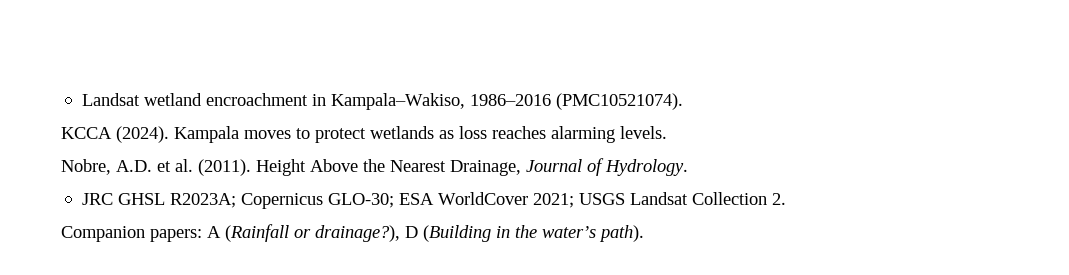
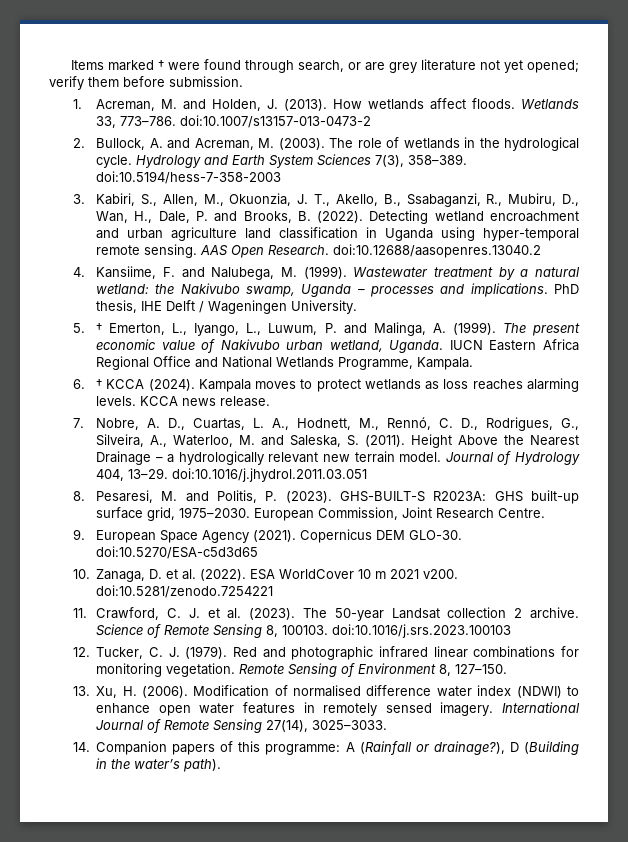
- Landsat wetland encroachment in Kampala–Wakiso, 1986–2016 (PMC10521074).
- KCCA (2024).
+ Items marked † were found through search, or are grey literature not yet opened; verify them before submission.
+ 1. Acreman, M. and Holden, J. (2013). How wetlands affect floods. Wetlands 33, 773–786. doi:10.1007/s13157-013-0473-2
+ 2. Bullock, A. and Acreman, M. (2003). The role of wetlands in the hydrological cycle. Hydrology and Earth System Sciences 7(3), 358–389. doi:10.5194/hess-7-358-2003
+ 3. Kabiri, S., Allen, M., Okuonzia, J. T., Akello, B., Ssabaganzi, R., Mubiru, D., Wan, H., Dale, P. and Brooks, B. (2022). Detecting wetland encroachment and urban agriculture land classification in Uganda using hyper-temporal remote sensing. AAS Open Research. doi:10.12688/aasopenres.13040.2
+ 4. Kansiime, F. and Nalubega, M. (1999). Wastewater treatment by a natural wetland: the Nakivubo swamp, Uganda – processes and implications. PhD thesis, IHE Delft / Wageningen University.
+ 5. † Emerton, L., Iyango, L., Luwum, P. and Malinga, A. (1999). The present economic value of Nakivubo urban wetland, Uganda. IUCN Eastern Africa Regional Office and National Wetlands Programme, Kampala.
+ 6. † KCCA (2024).
- Kampala moves to protect wetlands as loss reaches alarming levels.
- Nobre, A.D. et al. (2011).
+ Kampala moves to protect wetlands as loss reaches alarming levels. KCCA news release.
+ 7. Nobre, A. D., Cuartas, L. A., Hodnett, M., Rennó, C. D., Rodrigues, G., Silveira, A., Waterloo, M. and Saleska, S. (2011).
- Height Above the Nearest Drainage, Journal of Hydrology.
- JRC GHSL R2023A; Copernicus GLO-30; ESA WorldCover 2021; USGS Landsat Collection 2.
- Companion papers: A (Rainfall or drainage?), D (Building in the water’s path).
+ Height Above the Nearest Drainage – a hydrologically relevant new terrain model. Journal of Hydrology 404, 13–29. doi:10.1016/j.jhydrol.2011.03.051
+ 8. Pesaresi, M. and Politis, P. (2023). GHS-BUILT-S R2023A: GHS built-up surface grid, 1975–2030. European Commission, Joint Research Centre.
+ 9. European Space Agency (2021). Copernicus DEM GLO-30. doi:10.5270/ESA-c5d3d65
+ 10. Zanaga, D. et al. (2022). ESA WorldCover 10 m 2021 v200. doi:10.5281/zenodo.7254221
+ 11. Crawford, C. J. et al. (2023). The 50-year Landsat collection 2 archive. Science of Remote Sensing 8, 100103. doi:10.1016/j.srs.2023.100103
+ 12. Tucker, C. J. (1979). Red and photographic infrared linear combinations for monitoring vegetation. Remote Sensing of Environment 8, 127–150.
+ 13. Xu, H. (2006). Modification of normalised difference water index (NDWI) to enhance open water features in remotely sensed imagery. International Journal of Remote Sensing 27(14), 3025–3033.
+ 14. Companion papers of this programme: A (Rainfall or drainage?), D (Building in the water’s path).

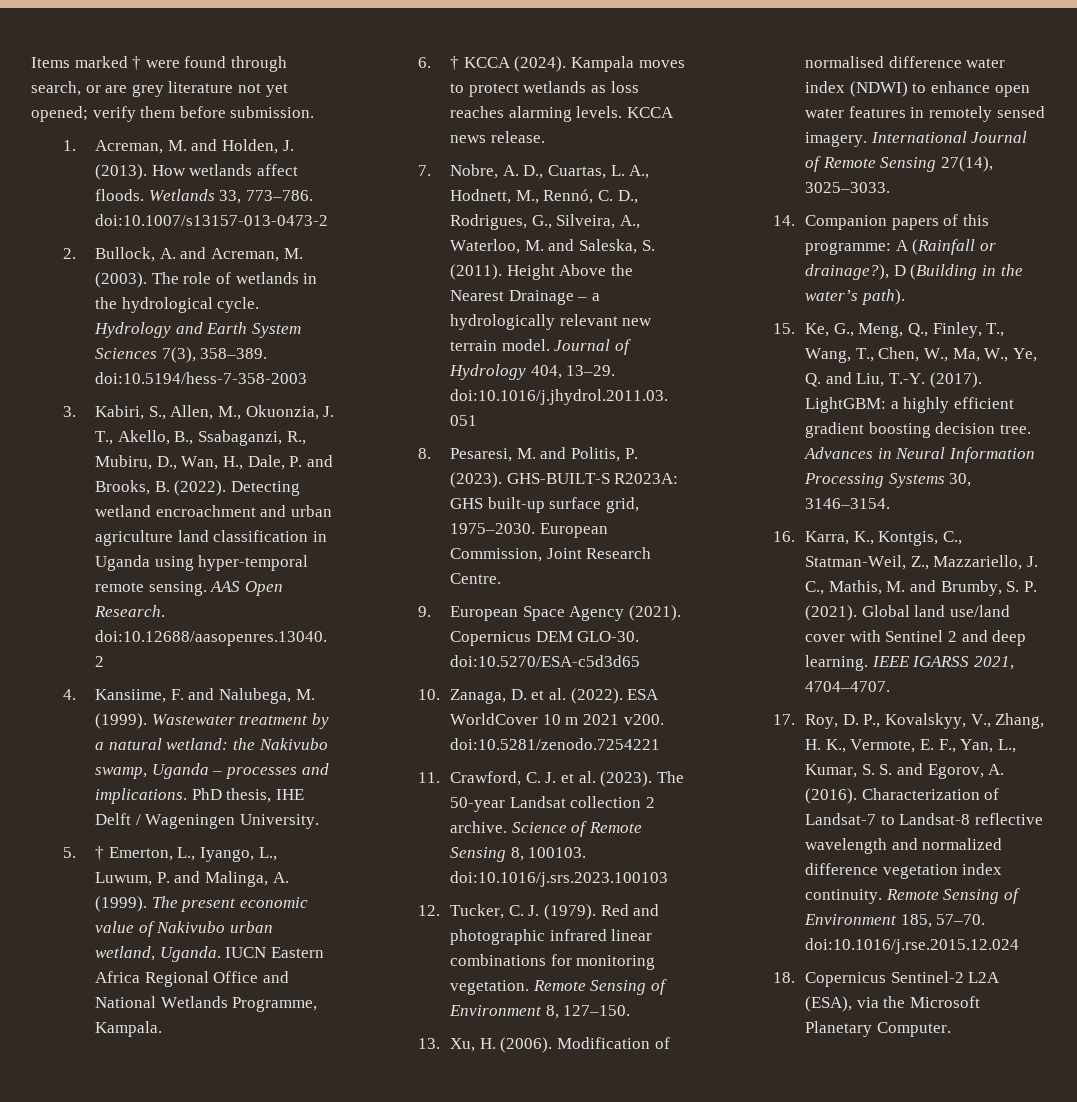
+ 15. Ke, G., Meng, Q., Finley, T., Wang, T., Chen, W., Ma, W., Ye, Q. and Liu, T.-Y. (2017). LightGBM: a highly efficient gradient boosting decision tree. Advances in Neural Information Processing Systems 30, 3146–3154.
+ 16. Karra, K., Kontgis, C., Statman-Weil, Z., Mazzariello, J. C., Mathis, M. and Brumby, S. P. (2021). Global land use/land cover with Sentinel 2 and deep learning. IEEE IGARSS 2021, 4704–4707.
+ 17. Roy, D. P., Kovalskyy, V., Zhang, H. K., Vermote, E. F., Yan, L., Kumar, S. S. and Egorov, A. (2016). Characterization of Landsat-7 to Landsat-8 reflective wavelength and normalized difference vegetation index continuity. Remote Sensing of Environment 185, 57–70. doi:10.1016/j.rse.2015.12.024
+ 18. Copernicus Sentinel-2 L2A (ESA), via the Microsoft Planetary Computer.

